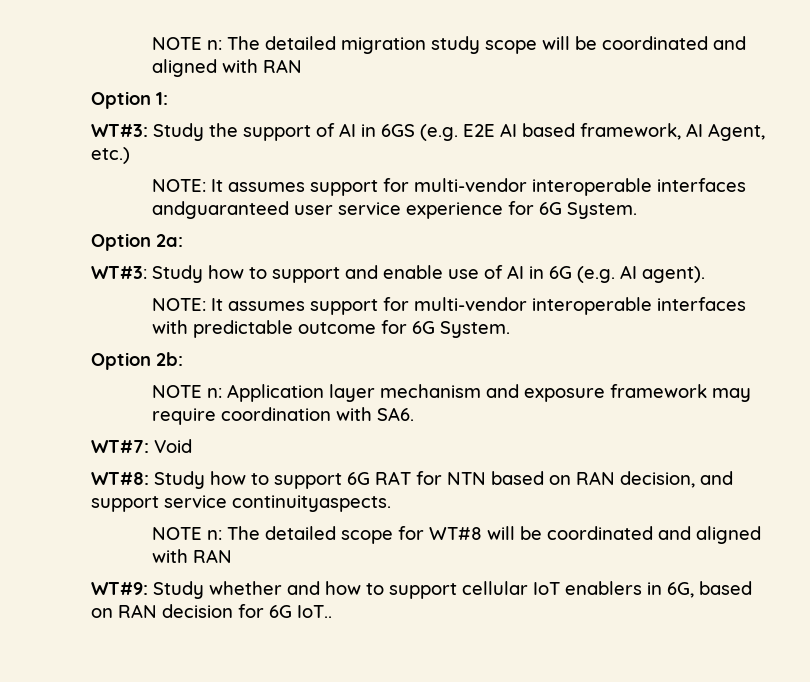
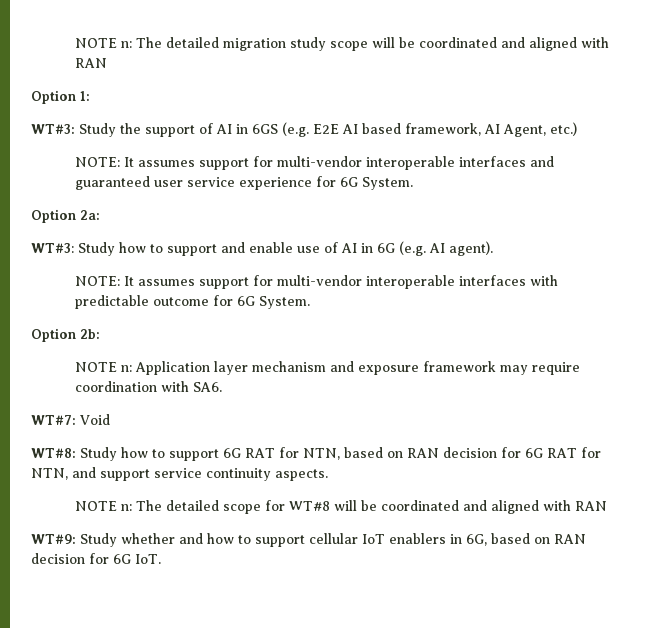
- NOTE: It assumes support for multi-vendor interoperable interfaces andguaranteed user service experience for 6G System.
+ NOTE: It assumes support for multi-vendor interoperable interfaces and guaranteed user service experience for 6G System.
- WT#8: Study how to support 6G RAT for NTN based on RAN decision, and support service continuityaspects.
+ WT#8: Study how to support 6G RAT for NTN, based on RAN decision for 6G RAT for NTN, and support service continuity aspects.
- WT#9: Study whether and how to support cellular IoT enablers in 6G, based on RAN decision for 6G IoT..
+ WT#9: Study whether and how to support cellular IoT enablers in 6G, based on RAN decision for 6G IoT.

